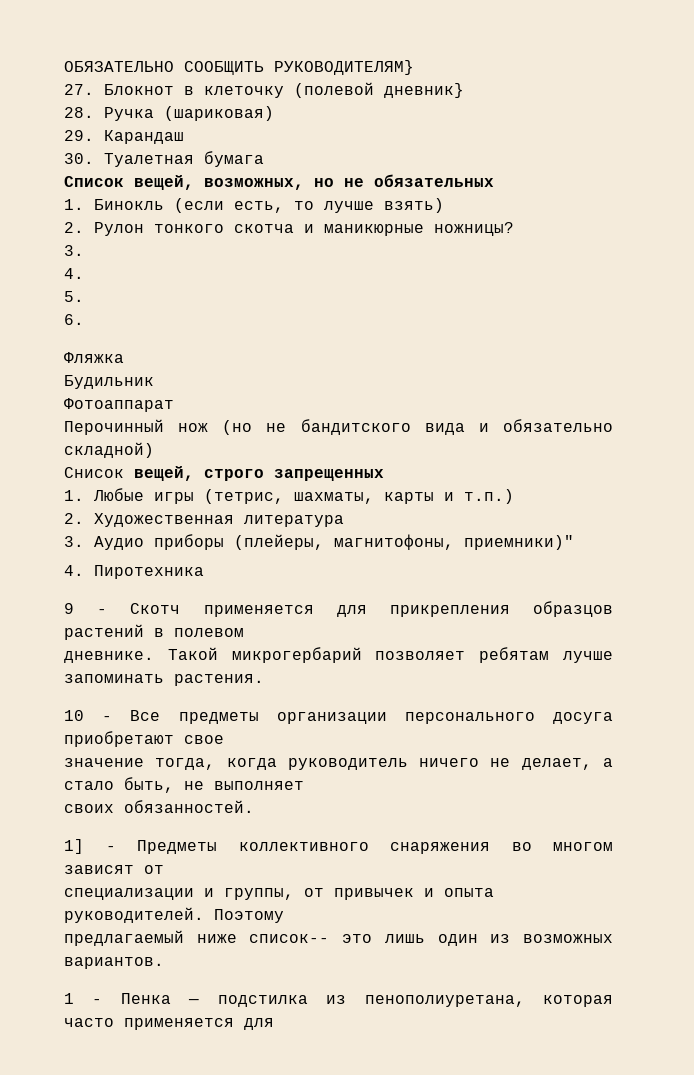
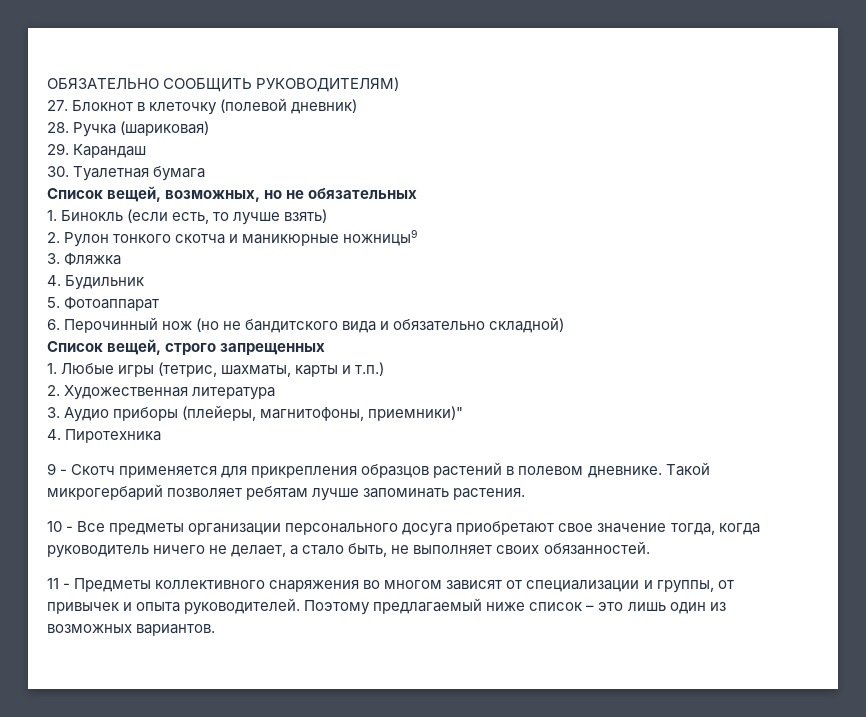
- ОБЯЗАТЕЛЬНО СООБЩИТЬ РУКОВОДИТЕЛЯМ}
+ ОБЯЗАТЕЛЬНО СООБЩИТЬ РУКОВОДИТЕЛЯМ)
- 27. Блокнот в клеточку (полевой дневник}
+ 27. Блокнот в клеточку (полевой дневник)
- 2. Рулон тонкого скотча и маникюрные ножницы?
- 3.
- 4.
+ 2. Рулон тонкого скотча и маникюрные ножницы9
+ 3. Фляжка
+ 4. Будильник
- 5.
+ 5. Фотоаппарат
- 6.
- Фляжка
- Будильник
- Фотоаппарат
- Перочинный нож (но не бандитского вида и обязательно складной)
+ 6. Перочинный нож (но не бандитского вида и обязательно складной)
- Снисок вещей, строго запрещенных
+ Список вещей, строго запрещенных
- 9 - Скотч применяется для прикрепления образцов растений в полевом
- дневнике.
+ 9 - Скотч применяется для прикрепления образцов растений в полевом дневнике.
- 10 - Все предметы организации персонального досуга приобретают свое
- значение тогда, когда руководитель ничего не делает, а стало быть, не выполняет
- своих обязанностей.
+ 10 - Все предметы организации персонального досуга приобретают свое значение тогда, когда руководитель ничего не делает, а стало быть, не выполняет своих обязанностей.
- 1] - Предметы коллективного снаряжения во многом зависят от
- специализации и группы, от привычек и опыта руководителей.
+ 11 - Предметы коллективного снаряжения во многом зависят от специализации и группы, от привычек и опыта руководителей.
- Поэтому
- предлагаемый ниже список-- это лишь один из возможных вариантов.
+ Поэтому предлагаемый ниже список – это лишь один из возможных вариантов.
- 1 - Пенка — подстилка из пенополиуретана, которая часто применяется для

